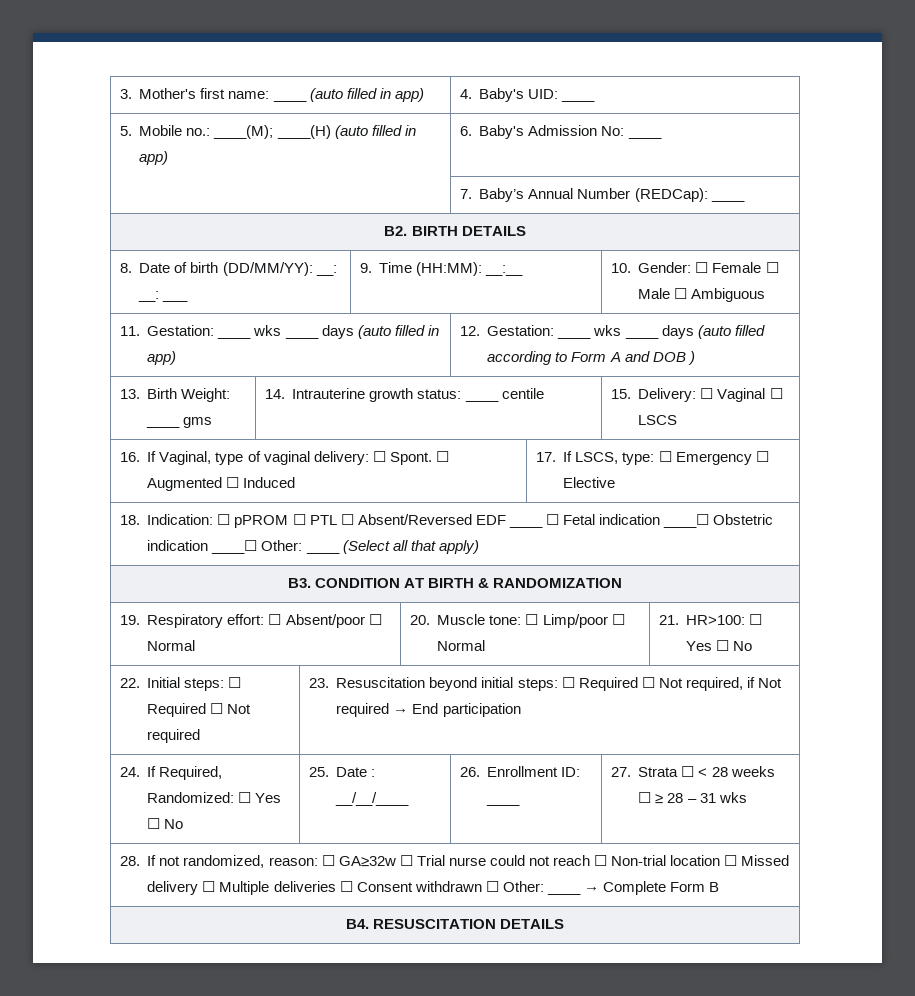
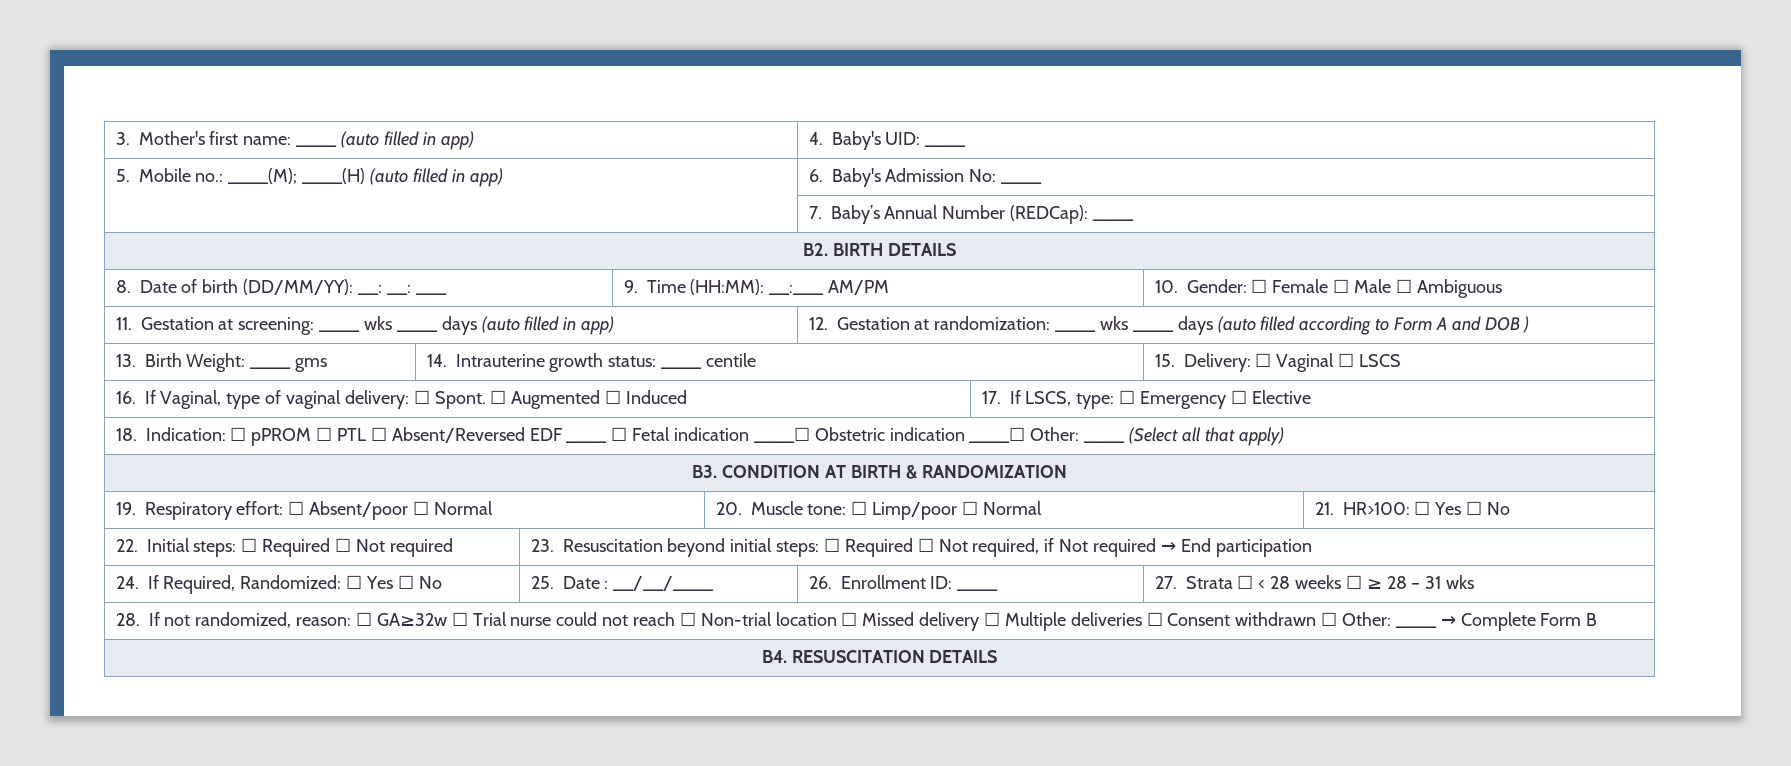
- 8. Date of birth (DD/MM/YY): __: __: ___ | 9. Time (HH:MM): __:__ | 10. Gender: ☐ Female ☐ Male ☐ Ambiguous
+ 8. Date of birth (DD/MM/YY): __: __: ___ | 9. Time (HH:MM): __:___ AM/PM | 10. Gender: ☐ Female ☐ Male ☐ Ambiguous
- 11. Gestation: ____ wks ____ days (auto filled in app) | 12. Gestation: ____ wks ____ days (auto filled according to Form A and DOB )
+ 11. Gestation at screening: ____ wks ____ days (auto filled in app) | 12. Gestation at randomization: ____ wks ____ days (auto filled according to Form A and DOB )

